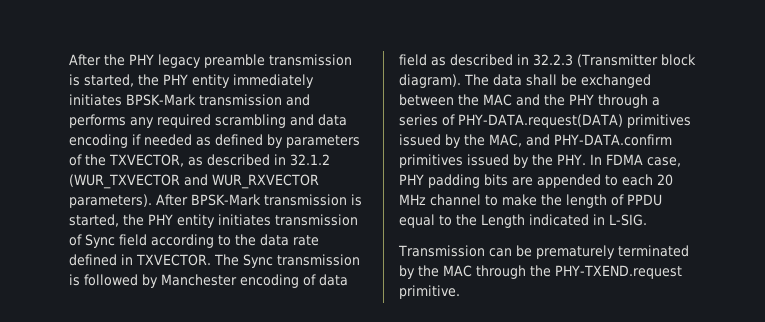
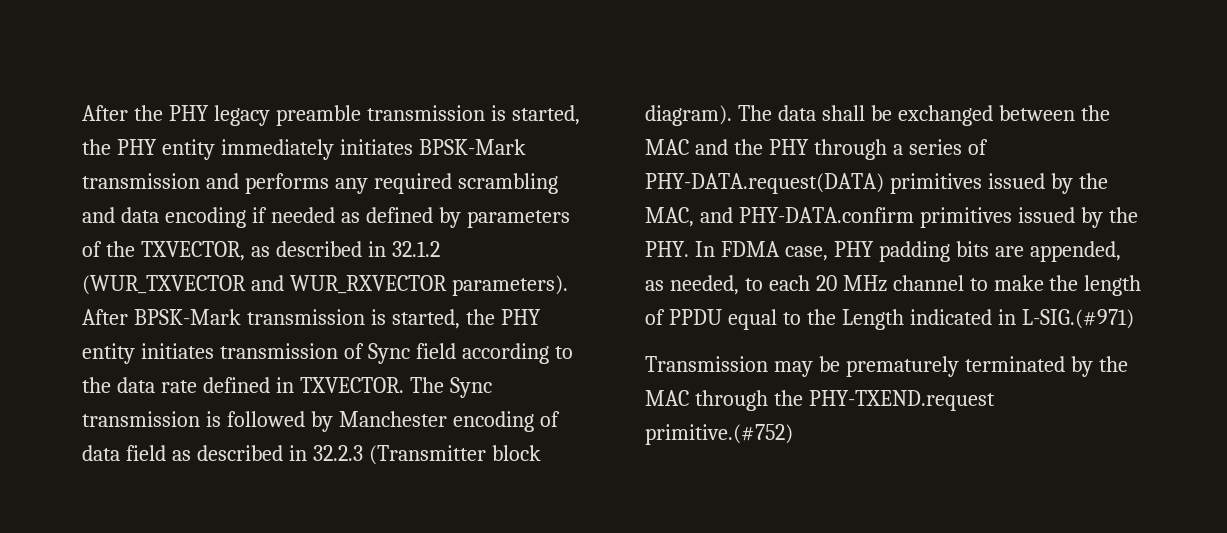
- The data shall be exchanged between the MAC and the PHY through a series of PHY-DATA.request(DATA) primitives issued by the MAC, and PHY-DATA.confirm primitives issued by the PHY. In FDMA case, PHY padding bits are appended to each 20 MHz channel to make the length of PPDU equal to the Length indicated in L-SIG.
+ The data shall be exchanged between the MAC and the PHY through a series of PHY-DATA.request(DATA) primitives issued by the MAC, and PHY-DATA.confirm primitives issued by the PHY. In FDMA case, PHY padding bits are appended, as needed, to each 20 MHz channel to make the length of PPDU equal to the Length indicated in L-SIG.(#971)
- Transmission can be prematurely terminated by the MAC through the PHY-TXEND.request primitive.
+ Transmission may be prematurely terminated by the MAC through the PHY-TXEND.request primitive.(#752)

